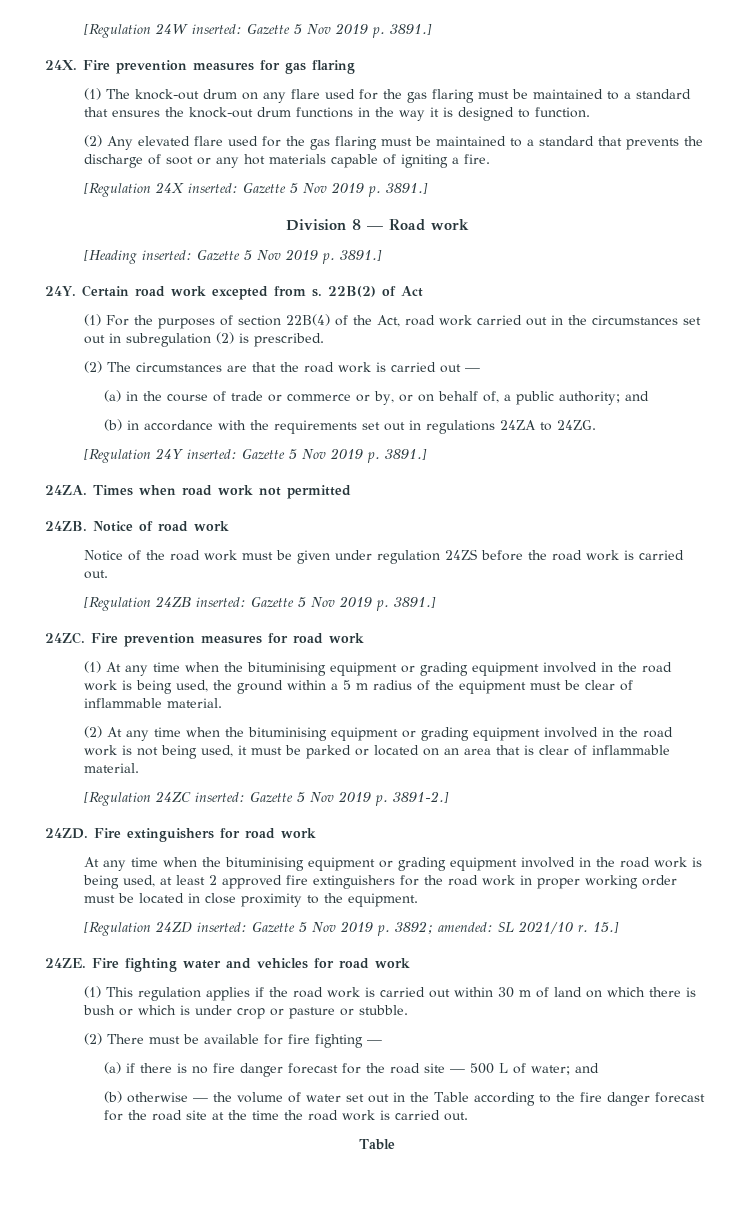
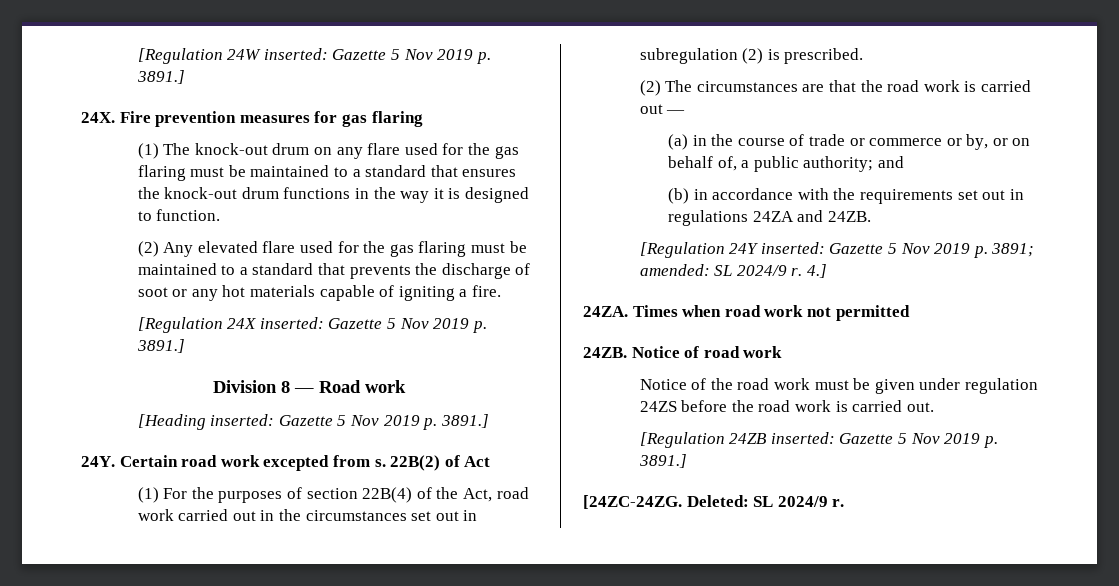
- (b) in accordance with the requirements set out in regulations 24ZA to 24ZG.
+ (b) in accordance with the requirements set out in regulations 24ZA and 24ZB.
- [Regulation 24Y inserted: Gazette 5 Nov 2019 p. 3891.]
+ [Regulation 24Y inserted: Gazette 5 Nov 2019 p. 3891; amended: SL 2024/9 r. 4.]
- 24ZC. Fire prevention measures for road work
- (1) At any time when the bituminising equipment or grading equipment involved in the road work is being used, the ground within a 5 m radius of the equipment must be clear of inflammable material.
- (2) At any time when the bituminising equipment or grading equipment involved in the road work is not being used, it must be parked or located on an area that is clear of inflammable material.
- [Regulation 24ZC inserted: Gazette 5 Nov 2019 p. 3891-2.]
- 24ZD. Fire extinguishers for road work
- At any time when the bituminising equipment or grading equipment involved in the road work is being used, at least 2 approved fire extinguishers for the road work in proper working order must be located in close proximity to the equipment.
- [Regulation 24ZD inserted: Gazette 5 Nov 2019 p. 3892; amended: SL 2021/10 r. 15.]
- 24ZE. Fire fighting water and vehicles for road work
- (1) This regulation applies if the road work is carried out within 30 m of land on which there is bush or which is under crop or pasture or stubble.
- (2) There must be available for fire fighting —
- (a) if there is no fire danger forecast for the road site — 500 L of water; and
- (b) otherwise — the volume of water set out in the Table according to the fire danger forecast for the road site at the time the road work is carried out.
- Table
+ [24ZC-24ZG. Deleted: SL 2024/9 r.

